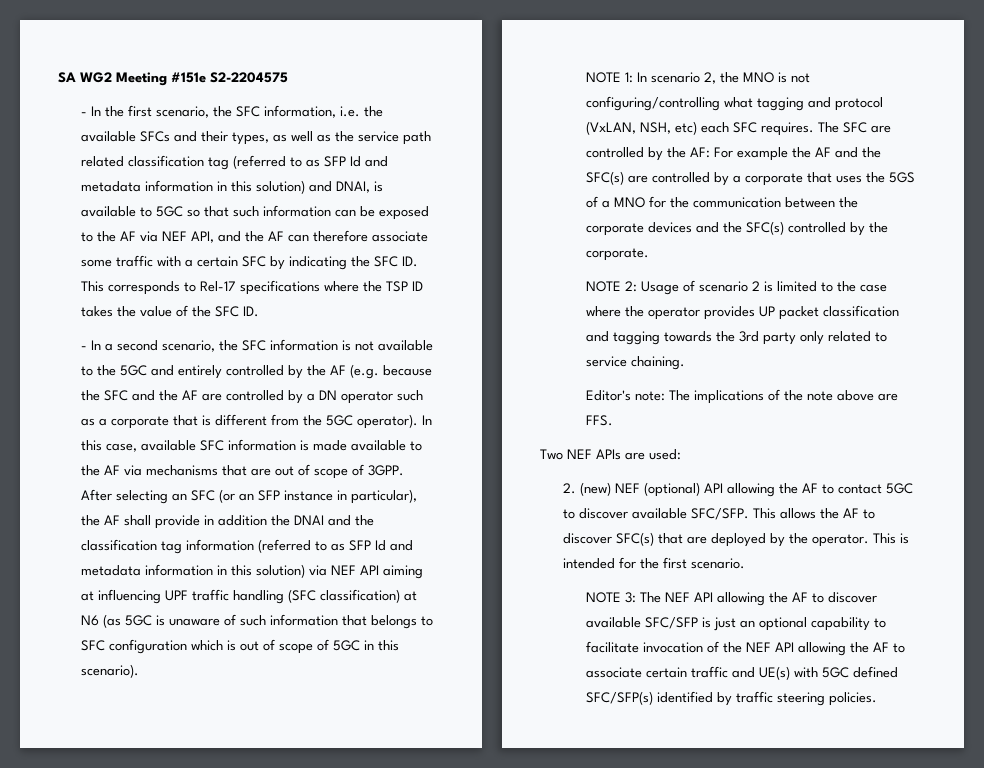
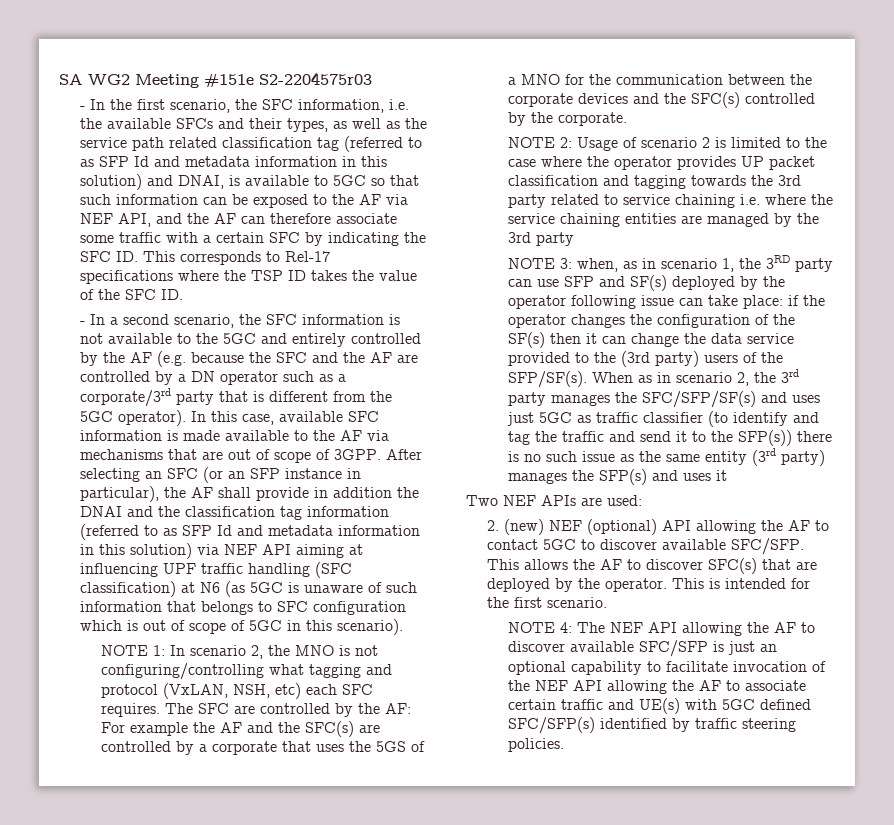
- SA WG2 Meeting #151e S2-2204575
+ SA WG2 Meeting #151e S2-2204575r03
- - In a second scenario, the SFC information is not available to the 5GC and entirely controlled by the AF (e.g. because the SFC and the AF are controlled by a DN operator such as a corporate that is different from the 5GC operator).
+ - In a second scenario, the SFC information is not available to the 5GC and entirely controlled by the AF (e.g. because the SFC and the AF are controlled by a DN operator such as a corporate/3rd party that is different from the 5GC operator).
- NOTE 2: Usage of scenario 2 is limited to the case where the operator provides UP packet classification and tagging towards the 3rd party only related to service chaining.
- Editor's note: The implications of the note above are FFS.
+ NOTE 2: Usage of scenario 2 is limited to the case where the operator provides UP packet classification and tagging towards the 3rd party related to service chaining i.e. where the service chaining entities are managed by the 3rd party
+ NOTE 3: when, as in scenario 1, the 3RD party can use SFP and SF(s) deployed by the operator following issue can take place: if the operator changes the configuration of the SF(s) then it can change the data service provided to the (3rd party) users of the SFP/SF(s). When as in scenario 2, the 3rd party manages the SFC/SFP/SF(s) and uses just 5GC as traffic classifier (to identify and tag the traffic and send it to the SFP(s)) there is no such issue as the same entity (3rd party) manages the SFP(s) and uses it
- NOTE 3: The NEF API allowing the AF to discover available SFC/SFP is just an optional capability to facilitate invocation of the NEF API allowing the AF to associate certain traffic and UE(s) with 5GC defined SFC/SFP(s) identified by traffic steering policies.
+ NOTE 4: The NEF API allowing the AF to discover available SFC/SFP is just an optional capability to facilitate invocation of the NEF API allowing the AF to associate certain traffic and UE(s) with 5GC defined SFC/SFP(s) identified by traffic steering policies.

